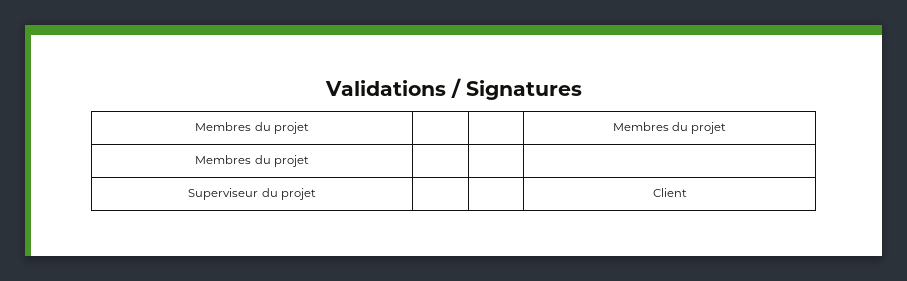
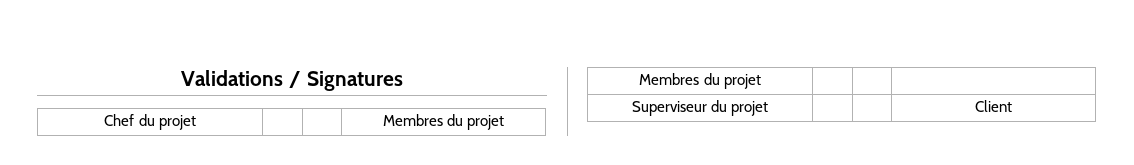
- Membres du projet | | | Membres du projet
+ Chef du projet | | | Membres du projet

